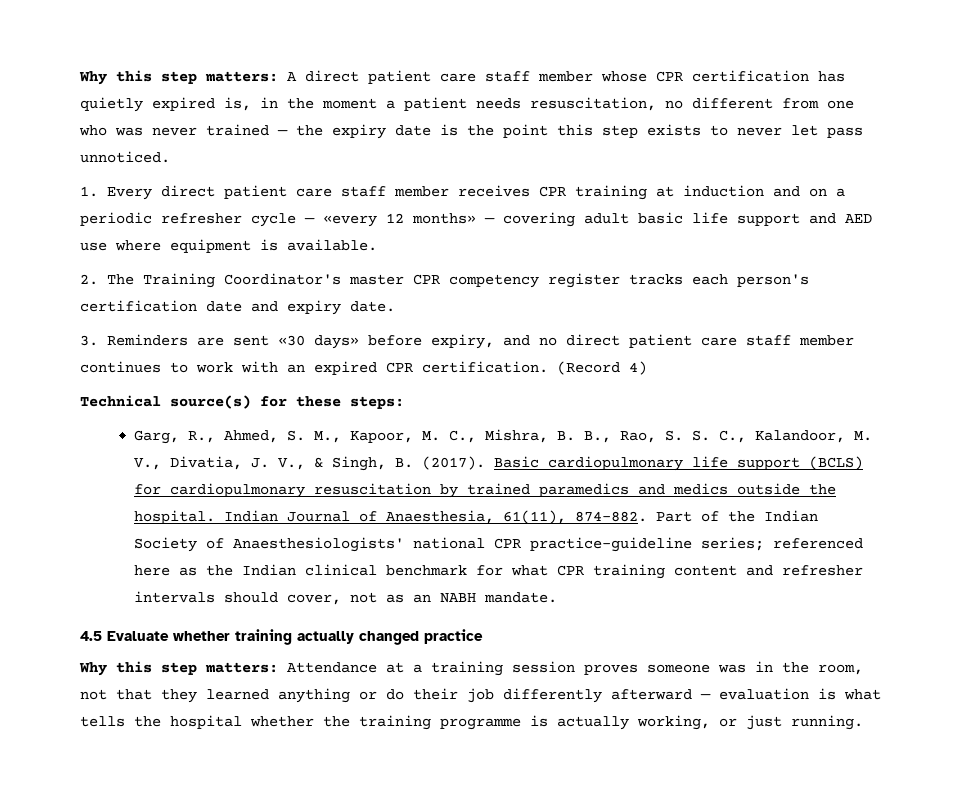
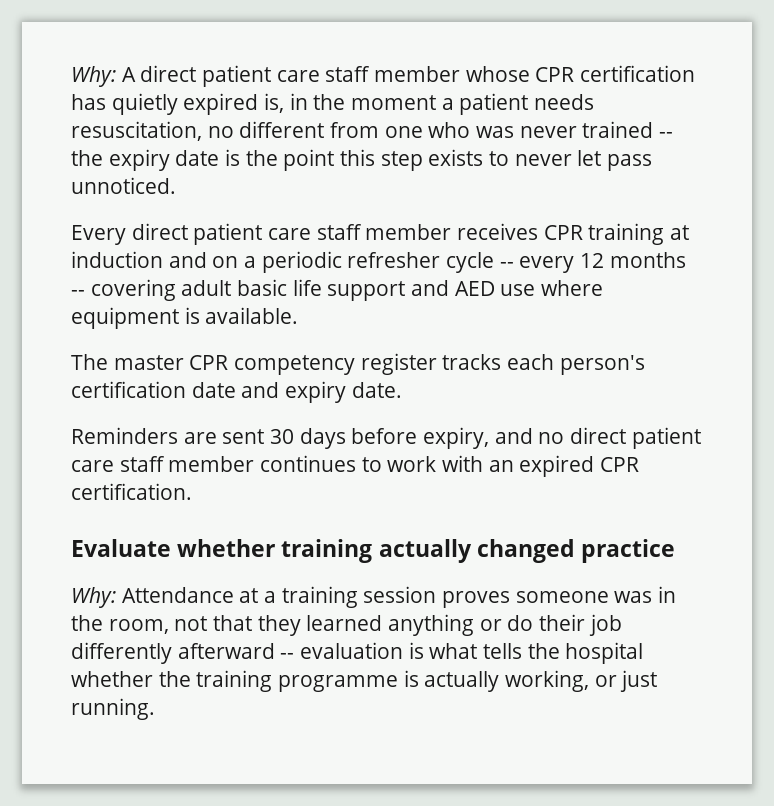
- Why this step matters: A direct patient care staff member whose CPR certification has quietly expired is, in the moment a patient needs resuscitation, no different from one who was never trained — the expiry date is the point this step exists to never let pass unnoticed.
+ Why: A direct patient care staff member whose CPR certification has quietly expired is, in the moment a patient needs resuscitation, no different from one who was never trained -- the expiry date is the point this step exists to never let pass unnoticed.
- 1. Every direct patient care staff member receives CPR training at induction and on a periodic refresher cycle — «every 12 months» — covering adult basic life support and AED use where equipment is available.
+ Every direct patient care staff member receives CPR training at induction and on a periodic refresher cycle -- every 12 months -- covering adult basic life support and AED use where equipment is available.
- 2. The Training Coordinator's master CPR competency register tracks each person's certification date and expiry date.
+ The master CPR competency register tracks each person's certification date and expiry date.
- 3. Reminders are sent «30 days» before expiry, and no direct patient care staff member continues to work with an expired CPR certification. (Record 4)
- Technical source(s) for these steps:
- Garg, R., Ahmed, S. M., Kapoor, M. C., Mishra, B. B., Rao, S. S. C., Kalandoor, M. V., Divatia, J. V., & Singh, B. (2017). Basic cardiopulmonary life support (BCLS) for cardiopulmonary resuscitation by trained paramedics and medics outside the hospital. Indian Journal of Anaesthesia, 61(11), 874–882. Part of the Indian Society of Anaesthesiologists' national CPR practice-guideline series; referenced here as the Indian clinical benchmark for what CPR training content and refresher intervals should cover, not as an NABH mandate.
- 4.5 Evaluate whether training actually changed practice
+ Reminders are sent 30 days before expiry, and no direct patient care staff member continues to work with an expired CPR certification.
+ Evaluate whether training actually changed practice
- Why this step matters: Attendance at a training session proves someone was in the room, not that they learned anything or do their job differently afterward — evaluation is what tells the hospital whether the training programme is actually working, or just running.
+ Why: Attendance at a training session proves someone was in the room, not that they learned anything or do their job differently afterward -- evaluation is what tells the hospital whether the training programme is actually working, or just running.

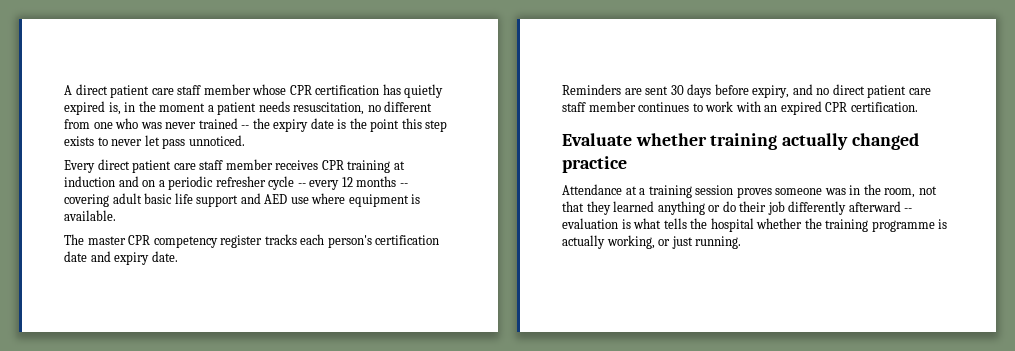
- Why: A direct patient care staff member whose CPR certification has quietly expired is, in the moment a patient needs resuscitation, no different from one who was never trained -- the expiry date is the point this step exists to never let pass unnoticed.
+ A direct patient care staff member whose CPR certification has quietly expired is, in the moment a patient needs resuscitation, no different from one who was never trained -- the expiry date is the point this step exists to never let pass unnoticed.
- Why: Attendance at a training session proves someone was in the room, not that they learned anything or do their job differently afterward -- evaluation is what tells the hospital whether the training programme is actually working, or just running.
+ Attendance at a training session proves someone was in the room, not that they learned anything or do their job differently afterward -- evaluation is what tells the hospital whether the training programme is actually working, or just running.

